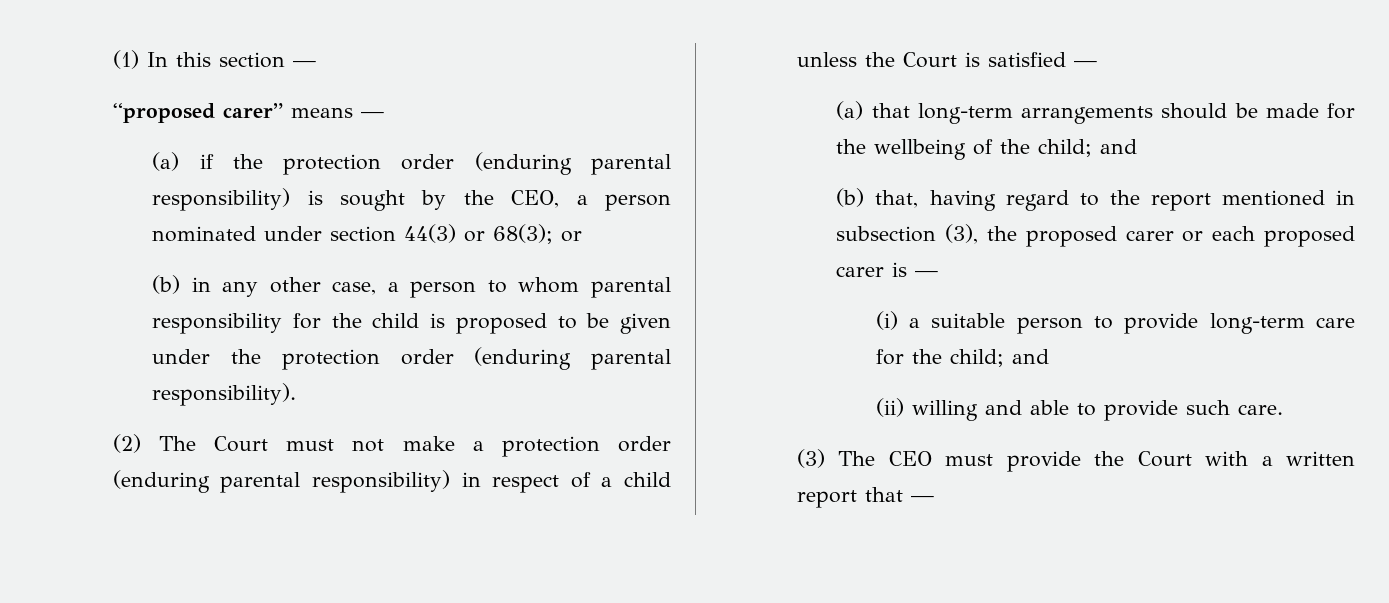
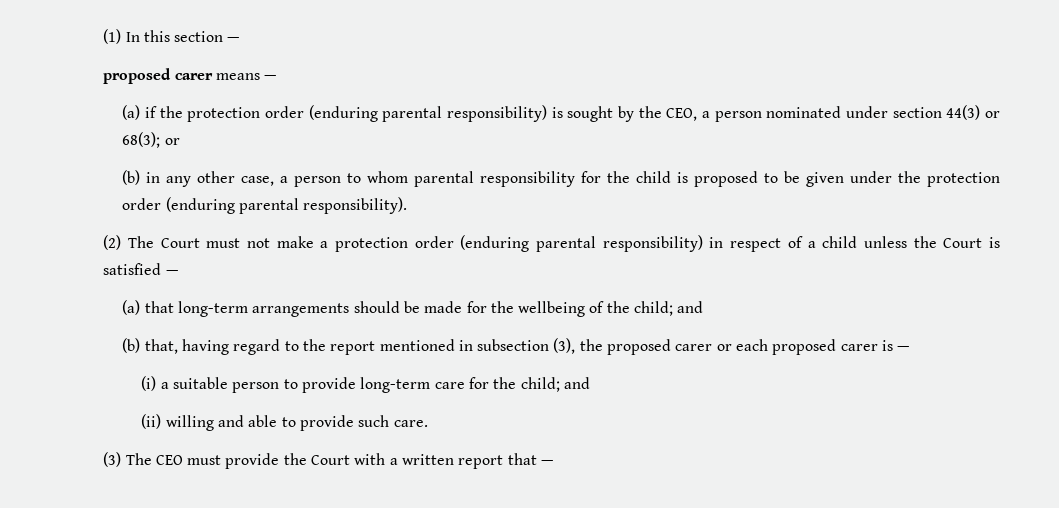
- “proposed carer” means —
+ proposed carer means —

